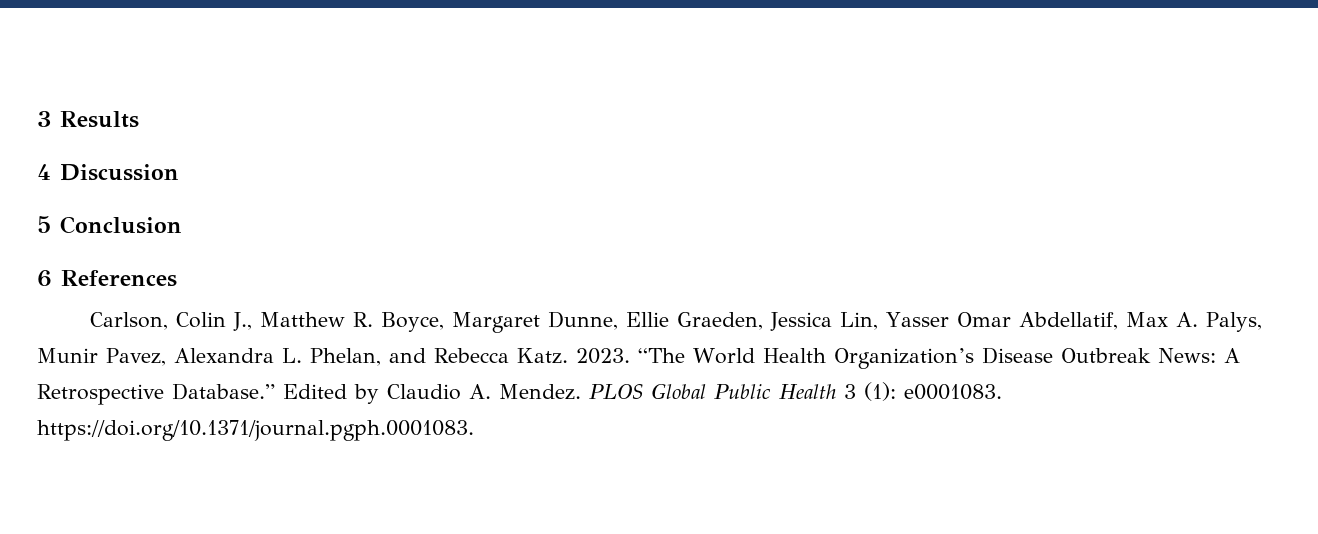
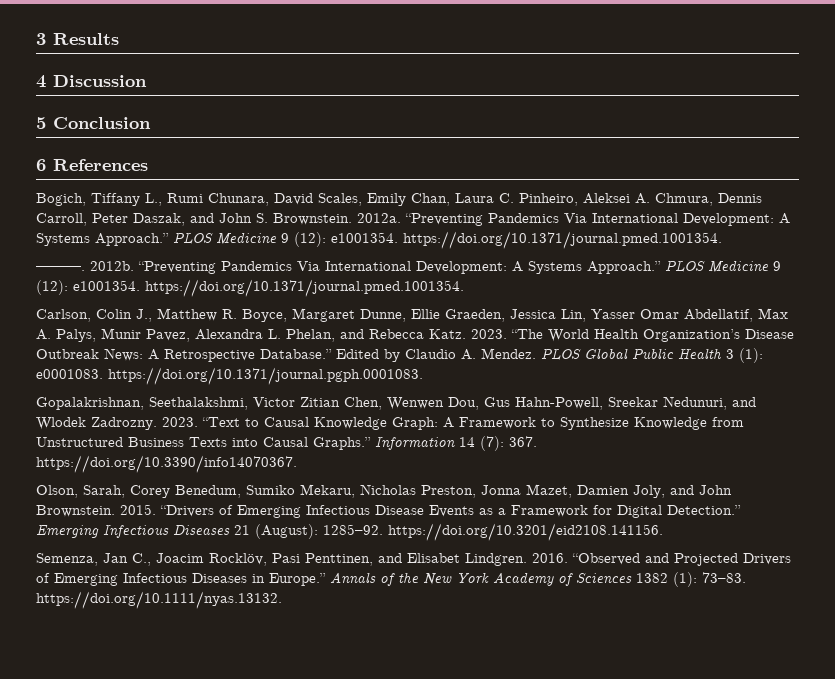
+ Bogich, Tiffany L., Rumi Chunara, David Scales, Emily Chan, Laura C. Pinheiro, Aleksei A. Chmura, Dennis Carroll, Peter Daszak, and John S. Brownstein. 2012a. “Preventing Pandemics Via International Development: A Systems Approach.” PLOS Medicine 9 (12): e1001354. https://doi.org/10.1371/journal.pmed.1001354.
+ ———. 2012b. “Preventing Pandemics Via International Development: A Systems Approach.” PLOS Medicine 9 (12): e1001354. https://doi.org/10.1371/journal.pmed.1001354.
+ Gopalakrishnan, Seethalakshmi, Victor Zitian Chen, Wenwen Dou, Gus Hahn-Powell, Sreekar Nedunuri, and Wlodek Zadrozny. 2023. “Text to Causal Knowledge Graph: A Framework to Synthesize Knowledge from Unstructured Business Texts into Causal Graphs.” Information 14 (7): 367. https://doi.org/10.3390/info14070367.
+ Olson, Sarah, Corey Benedum, Sumiko Mekaru, Nicholas Preston, Jonna Mazet, Damien Joly, and John Brownstein. 2015. “Drivers of Emerging Infectious Disease Events as a Framework for Digital Detection.” Emerging Infectious Diseases 21 (August): 1285–92. https://doi.org/10.3201/eid2108.141156.
+ Semenza, Jan C., Joacim Rocklöv, Pasi Penttinen, and Elisabet Lindgren. 2016. “Observed and Projected Drivers of Emerging Infectious Diseases in Europe.” Annals of the New York Academy of Sciences 1382 (1): 73–83. https://doi.org/10.1111/nyas.13132.

